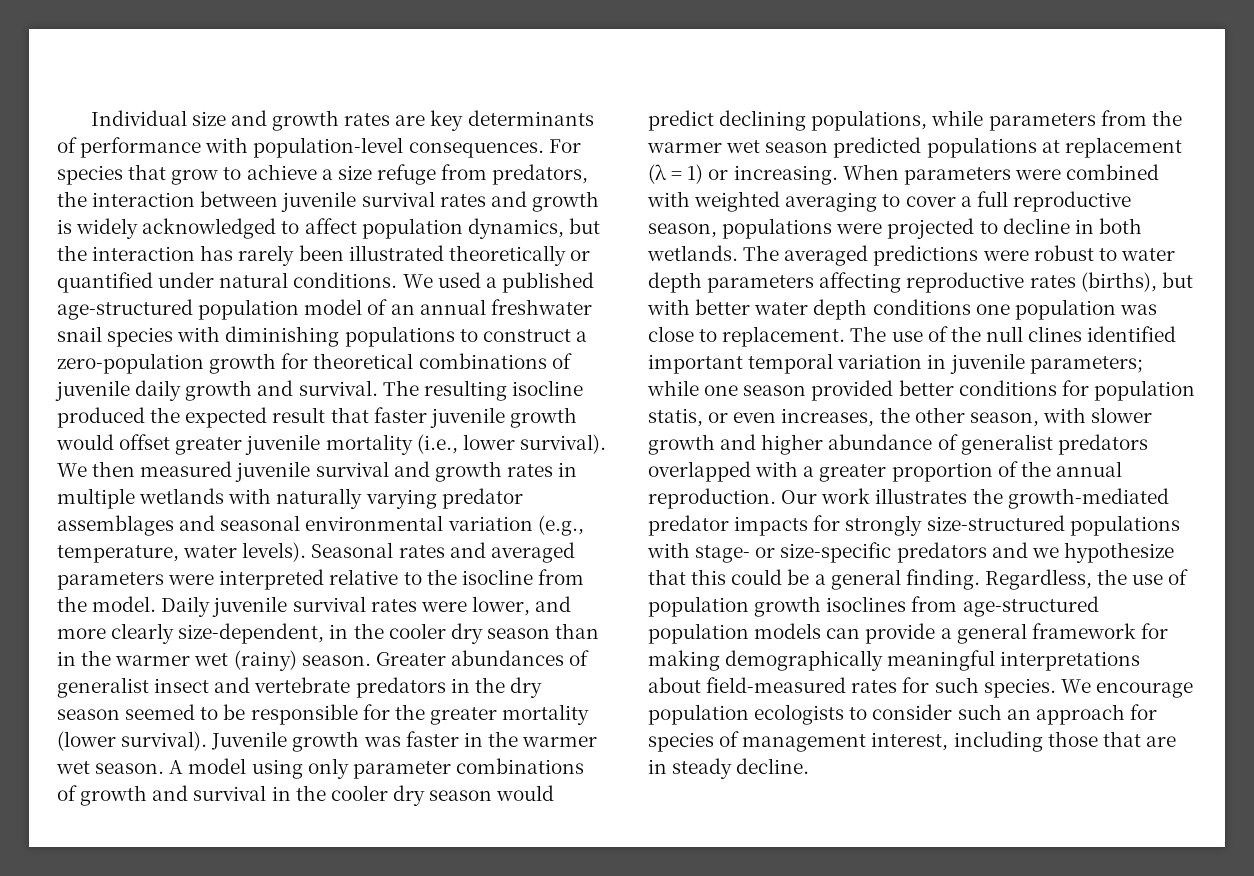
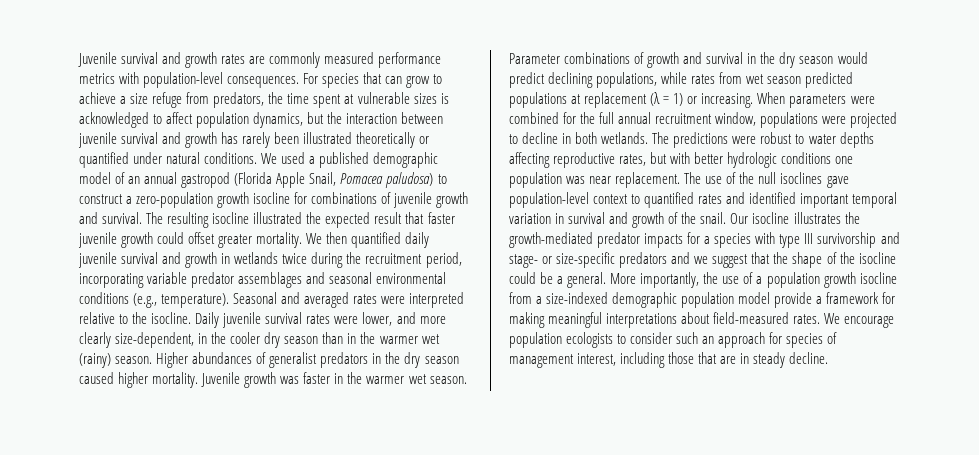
- Individual size and growth rates are key determinants of performance with population-level consequences.
+ Juvenile survival and growth rates are commonly measured performance metrics with population-level consequences.
- For species that grow to achieve a size refuge from predators, the interaction between juvenile survival rates and growth is widely acknowledged to affect population dynamics, but the interaction has rarely been illustrated theoretically or quantified under natural conditions.
+ For species that can grow to achieve a size refuge from predators, the time spent at vulnerable sizes is acknowledged to affect population dynamics, but the interaction between juvenile survival and growth has rarely been illustrated theoretically or quantified under natural conditions.
- We used a published age-structured population model of an annual freshwater snail species with diminishing populations to construct a zero-population growth for theoretical combinations of juvenile daily growth and survival.
+ We used a published demographic model of an annual gastropod (Florida Apple Snail, Pomacea paludosa) to construct a zero-population growth isocline for combinations of juvenile growth and survival.
- The resulting isocline produced the expected result that faster juvenile growth would offset greater juvenile mortality (i.e., lower survival). We then measured juvenile survival and growth rates in multiple wetlands with naturally varying predator assemblages and seasonal environmental variation (e.g., temperature, water levels). Seasonal rates and averaged parameters were interpreted relative to the isocline from the model.
+ The resulting isocline illustrated the expected result that faster juvenile growth could offset greater mortality. We then quantified daily juvenile survival and growth in wetlands twice during the recruitment period, incorporating variable predator assemblages and seasonal environmental conditions (e.g., temperature). Seasonal and averaged rates were interpreted relative to the isocline.
- Greater abundances of generalist insect and vertebrate predators in the dry season seemed to be responsible for the greater mortality (lower survival).
+ Higher abundances of generalist predators in the dry season caused higher mortality.
- A model using only parameter combinations of growth and survival in the cooler dry season would predict declining populations, while parameters from the warmer wet season predicted populations at replacement (λ = 1) or increasing.
+ Parameter combinations of growth and survival in the dry season would predict declining populations, while rates from wet season predicted populations at replacement (λ = 1) or increasing.
- When parameters were combined with weighted averaging to cover a full reproductive season, populations were projected to decline in both wetlands.
+ When parameters were combined for the full annual recruitment window, populations were projected to decline in both wetlands.
- The averaged predictions were robust to water depth parameters affecting reproductive rates (births), but with better water depth conditions one population was close to replacement.
+ The predictions were robust to water depths affecting reproductive rates, but with better hydrologic conditions one population was near replacement.
- The use of the null clines identified important temporal variation in juvenile parameters; while one season provided better conditions for population statis, or even increases, the other season, with slower growth and higher abundance of generalist predators overlapped with a greater proportion of the annual reproduction. Our work illustrates the growth-mediated predator impacts for strongly size-structured populations with stage- or size-specific predators and we hypothesize that this could be a general finding. Regardless, the use of population growth isoclines from age-structured population models can provide a general framework for making demographically meaningful interpretations about field-measured rates for such species.
+ The use of the null isoclines gave population-level context to quantified rates and identified important temporal variation in survival and growth of the snail. Our isocline illustrates the growth-mediated predator impacts for a species with type III survivorship and stage- or size-specific predators and we suggest that the shape of the isocline could be a general. More importantly, the use of a population growth isocline from a size-indexed demographic population model provide a framework for making meaningful interpretations about field-measured rates.

